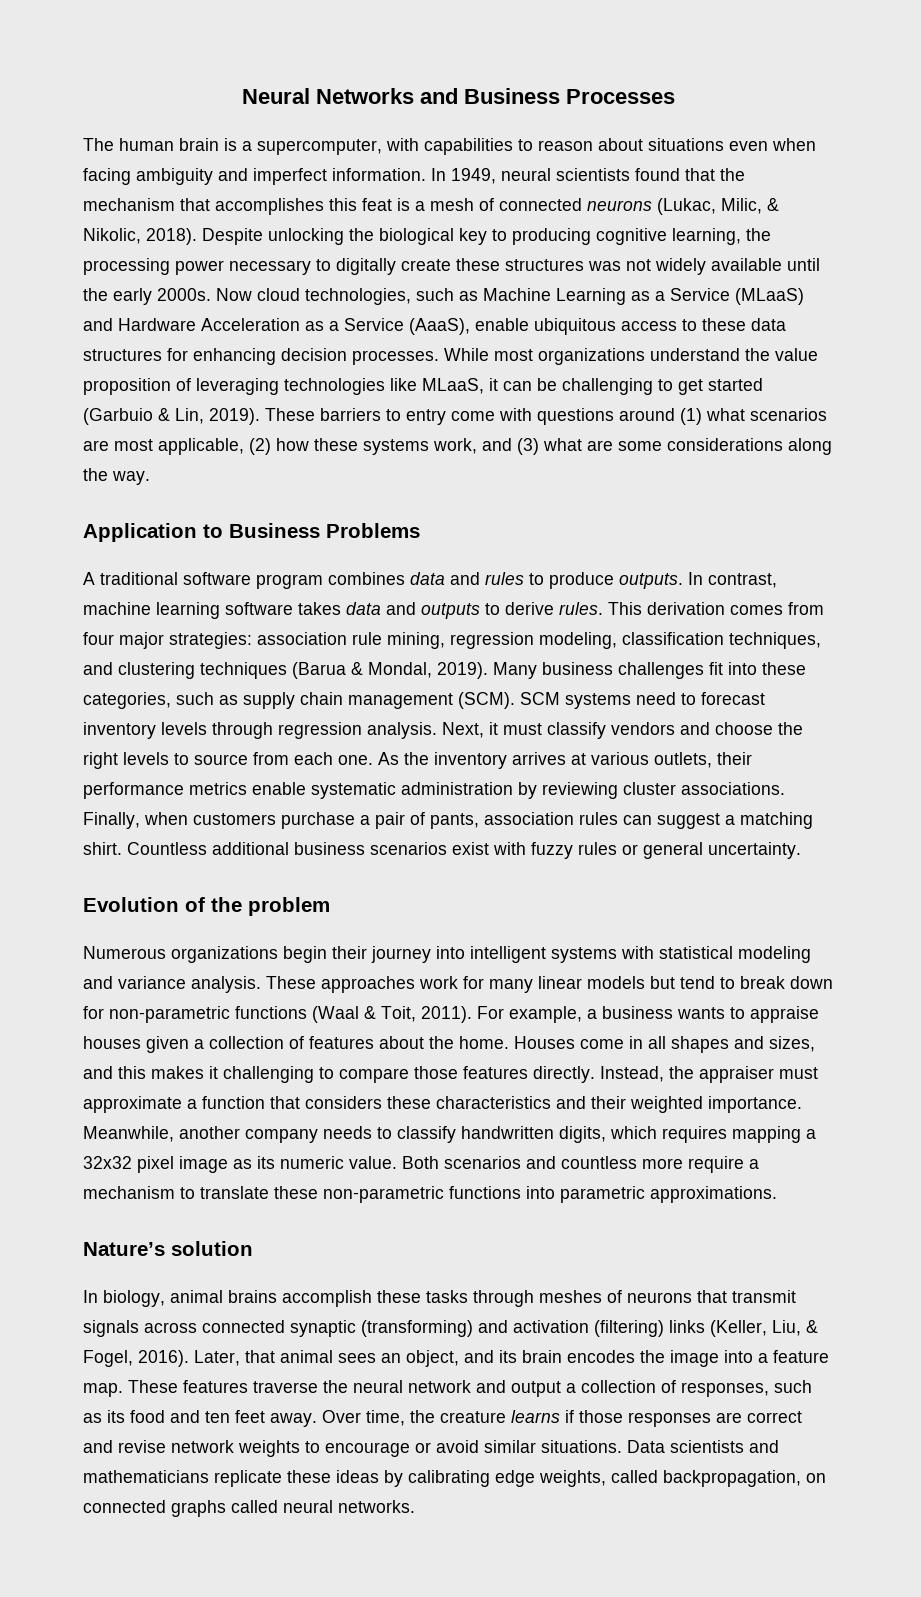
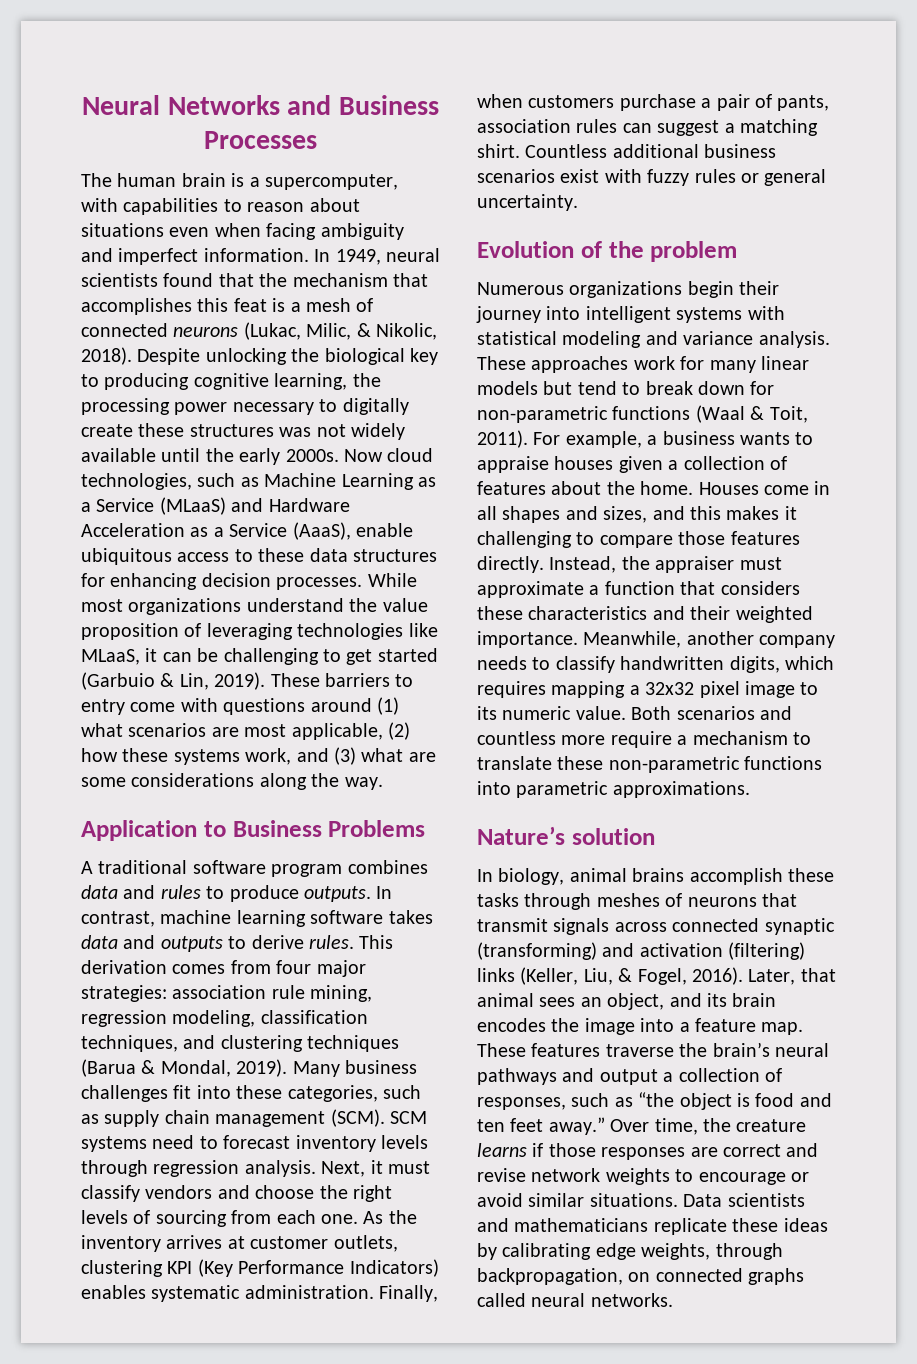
- Next, it must classify vendors and choose the right levels to source from each one.
+ Next, it must classify vendors and choose the right levels of sourcing from each one.
- As the inventory arrives at various outlets, their performance metrics enable systematic administration by reviewing cluster associations.
+ As the inventory arrives at customer outlets, clustering KPI (Key Performance Indicators) enables systematic administration.
- Meanwhile, another company needs to classify handwritten digits, which requires mapping a 32x32 pixel image as its numeric value.
+ Meanwhile, another company needs to classify handwritten digits, which requires mapping a 32x32 pixel image to its numeric value.
- These features traverse the neural network and output a collection of responses, such as its food and ten feet away.
+ These features traverse the brain’s neural pathways and output a collection of responses, such as “the object is food and ten feet away.”
- Data scientists and mathematicians replicate these ideas by calibrating edge weights, called backpropagation, on connected graphs called neural networks.
+ Data scientists and mathematicians replicate these ideas by calibrating edge weights, through backpropagation, on connected graphs called neural networks.

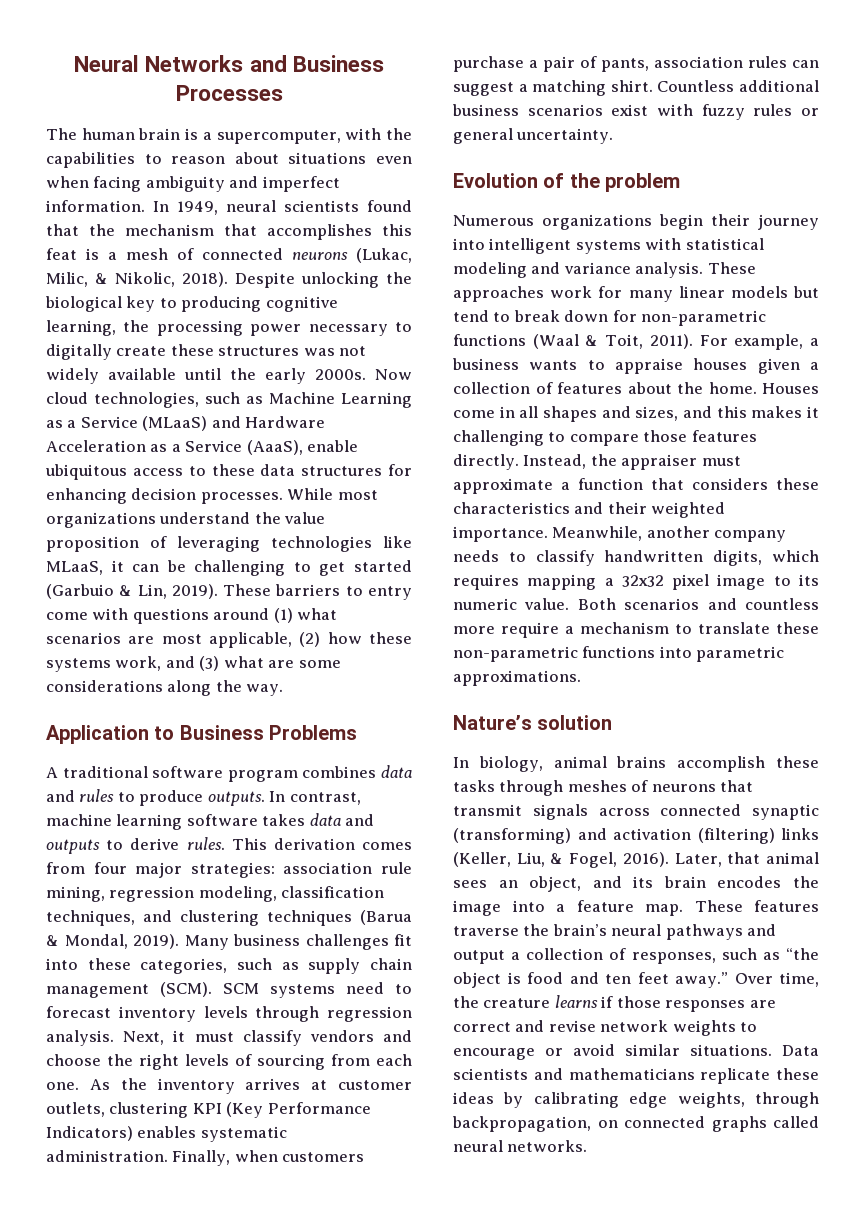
- The human brain is a supercomputer, with capabilities to reason about situations even when facing ambiguity and imperfect information.
+ The human brain is a supercomputer, with the capabilities to reason about situations even when facing ambiguity and imperfect information.

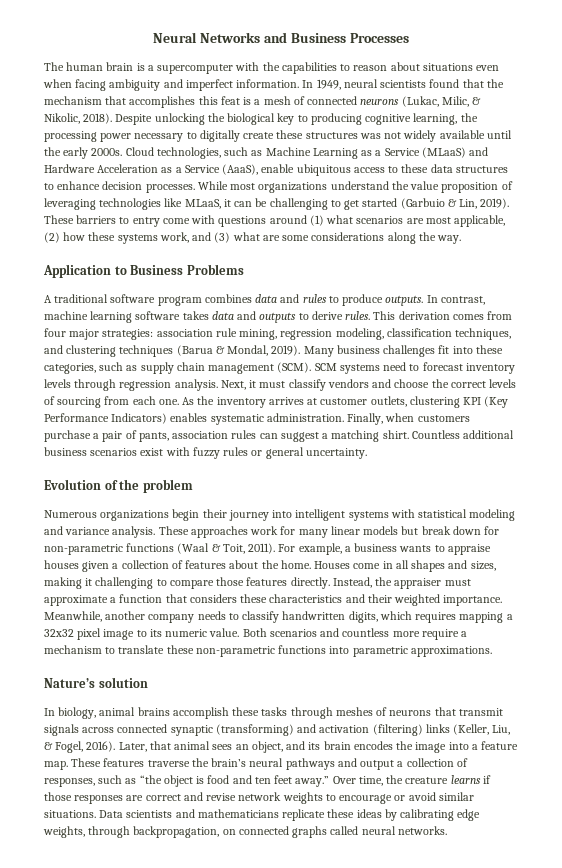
- The human brain is a supercomputer, with the capabilities to reason about situations even when facing ambiguity and imperfect information.
+ The human brain is a supercomputer with the capabilities to reason about situations even when facing ambiguity and imperfect information.
- Now cloud technologies, such as Machine Learning as a Service (MLaaS) and Hardware Acceleration as a Service (AaaS), enable ubiquitous access to these data structures for enhancing decision processes.
+ Cloud technologies, such as Machine Learning as a Service (MLaaS) and Hardware Acceleration as a Service (AaaS), enable ubiquitous access to these data structures to enhance decision processes.
- Next, it must classify vendors and choose the right levels of sourcing from each one.
+ Next, it must classify vendors and choose the correct levels of sourcing from each one.
- These approaches work for many linear models but tend to break down for non-parametric functions (Waal & Toit, 2011).
+ These approaches work for many linear models but break down for non-parametric functions (Waal & Toit, 2011).
- Houses come in all shapes and sizes, and this makes it challenging to compare those features directly.
+ Houses come in all shapes and sizes, making it challenging to compare those features directly.

